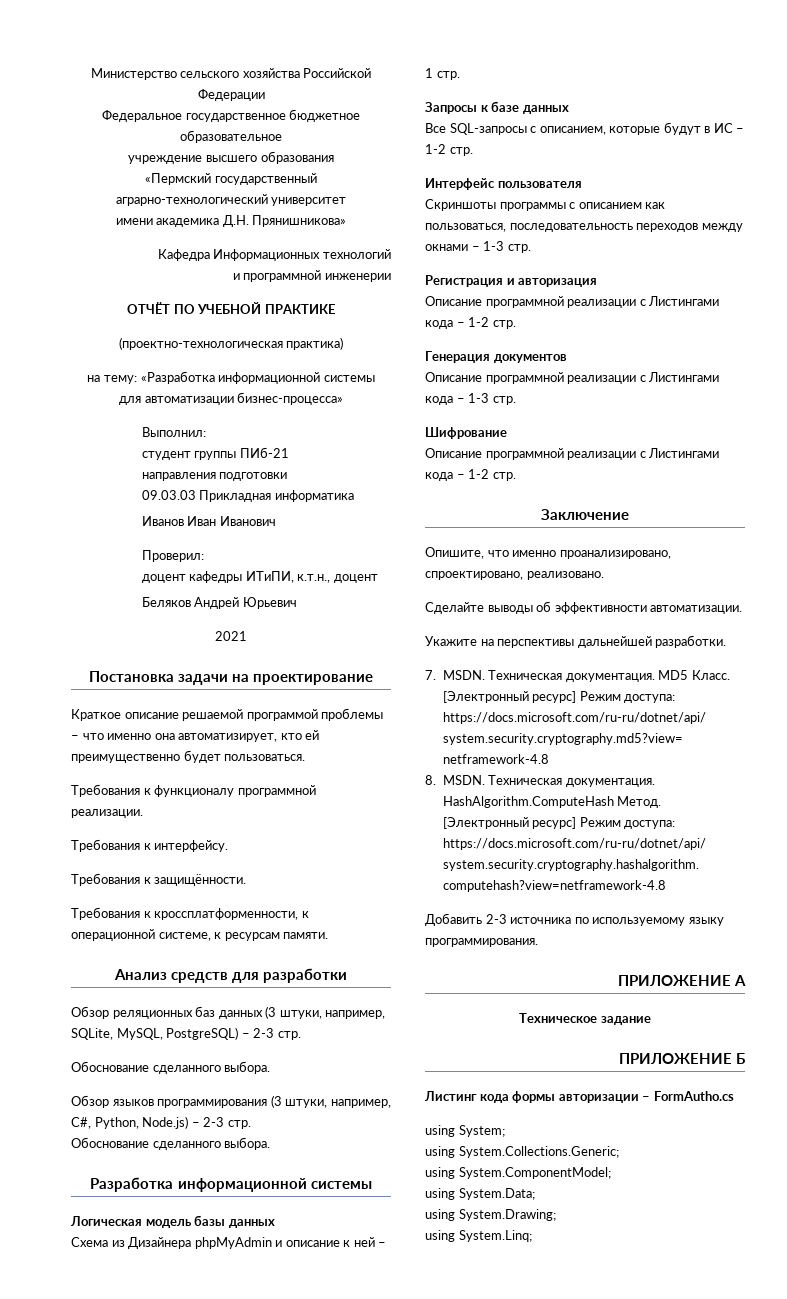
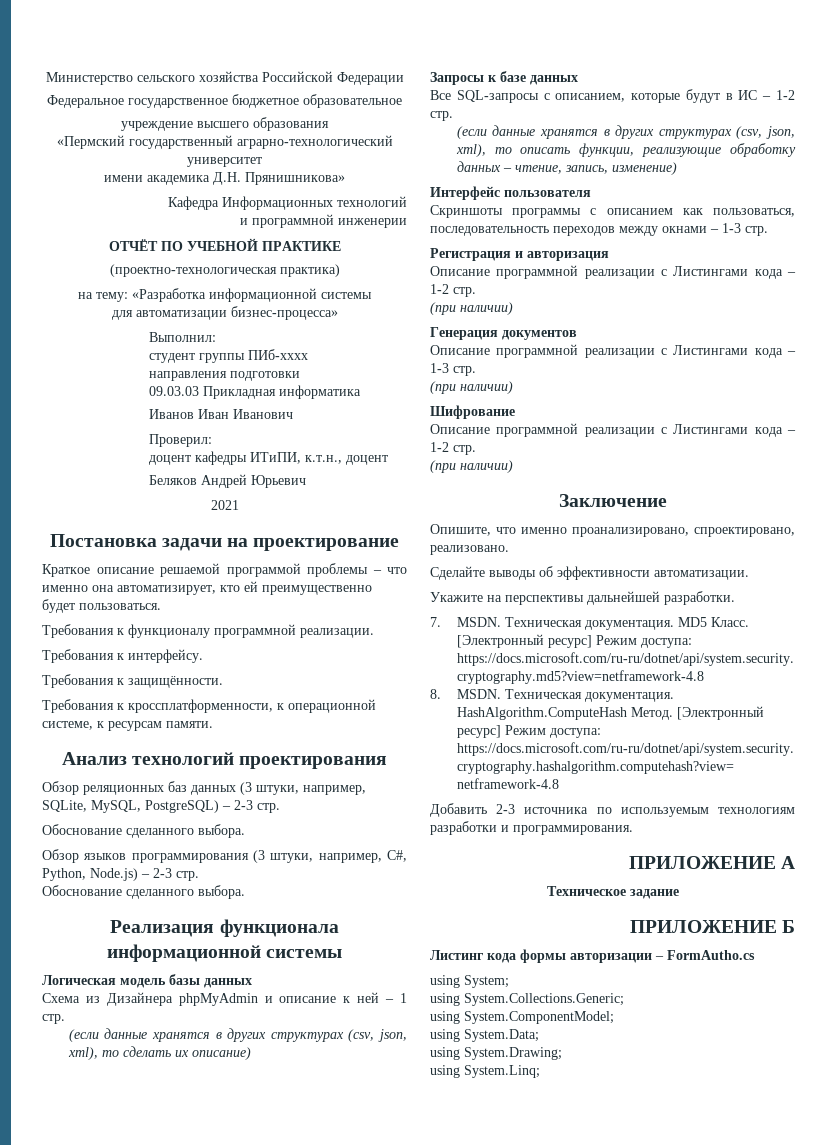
- студент группы ПИб-21
+ студент группы ПИб-xxxx
- Анализ средств для разработки
+ Анализ технологий проектирования
- Разработка информационной системы
+ Реализация функционала информационной системы
+ (если данные хранятся в других структурах (csv, json, xml), то сделать их описание)
+ (если данные хранятся в других структурах (csv, json, xml), то описать функции, реализующие обработку данных – чтение, запись, изменение)
  Регистрация и авторизация
  Описание программной реализации с Листингами кода – 1-2 стр.
+ (при наличии)
  Описание программной реализации с Листингами кода – 1-3 стр.
+ (при наличии)
  Шифрование
  Описание программной реализации с Листингами кода – 1-2 стр.
+ (при наличии)
- Добавить 2-3 источника по используемому языку программирования.
+ Добавить 2-3 источника по используемым технологиям разработки и программирования.

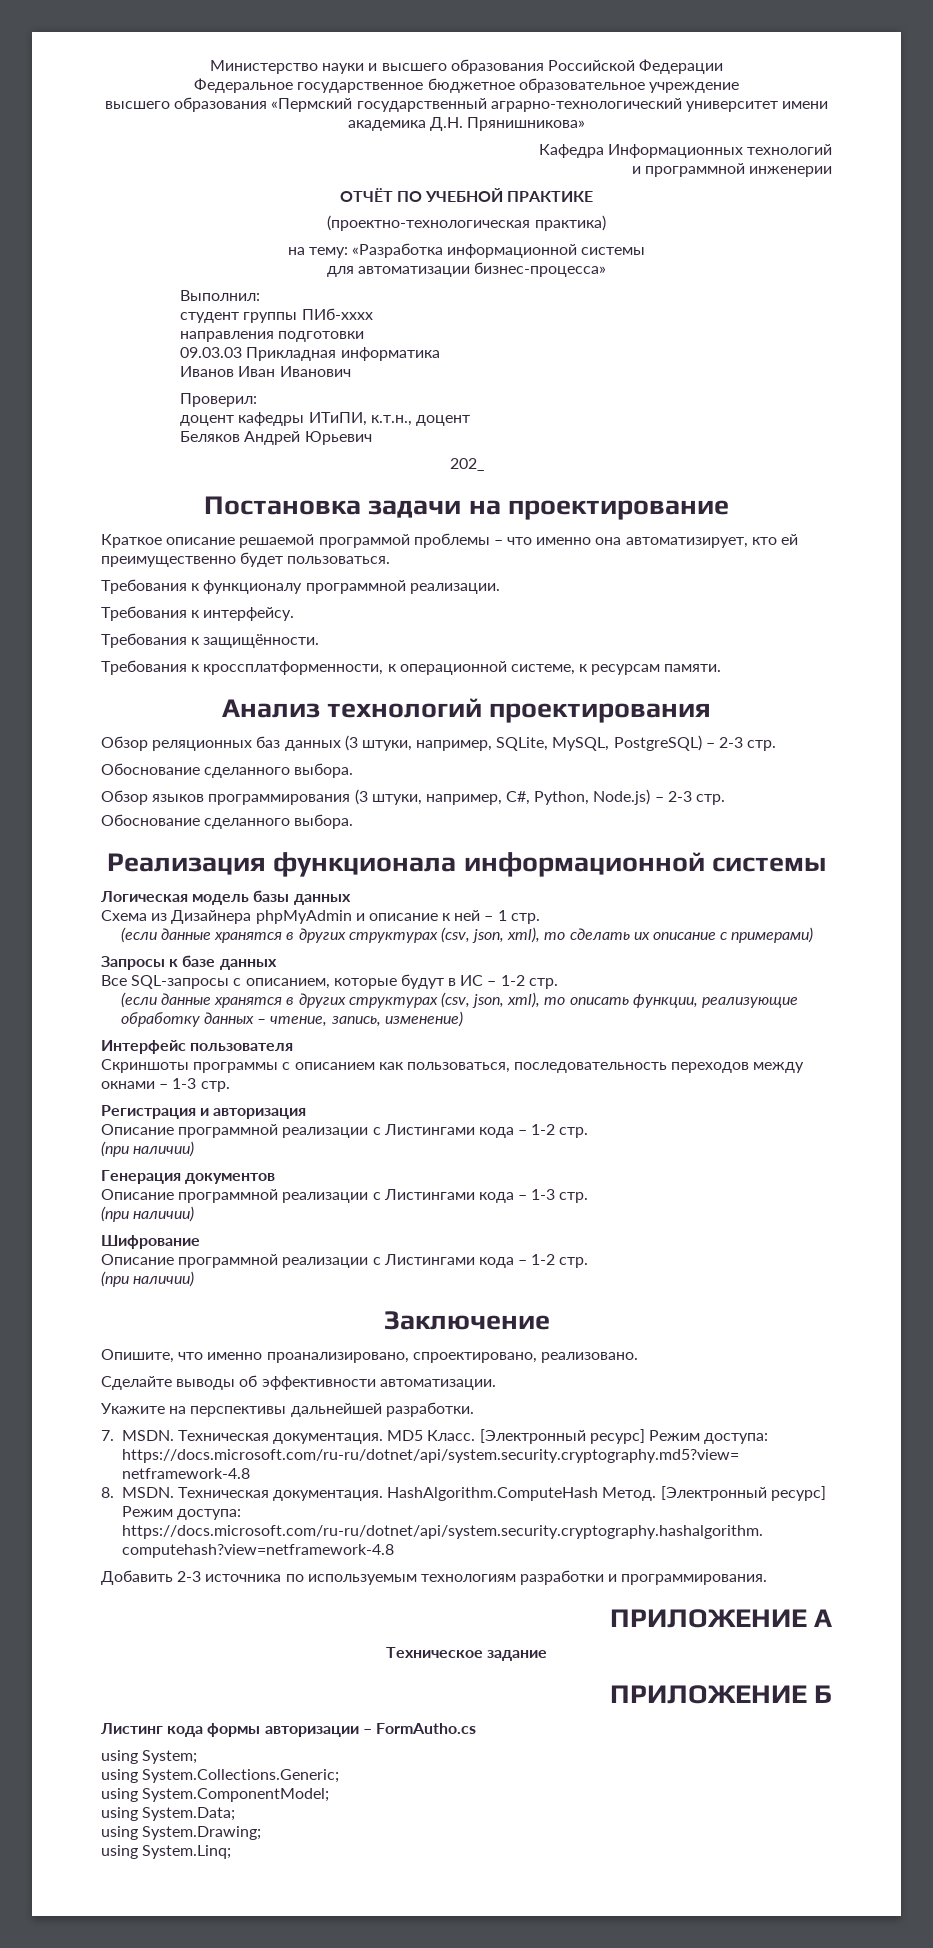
- Министерство сельского хозяйства Российской Федерации
+ Министерство науки и высшего образования Российской Федерации
- Федеральное государственное бюджетное образовательное
- учреждение высшего образования
- «Пермский государственный аграрно-технологический университет
- имени академика Д.Н. Прянишникова»
+ Федеральное государственное бюджетное образовательное учреждение
+ высшего образования «Пермский государственный аграрно-технологический университет имени академика Д.Н. Прянишникова»
- 2021
+ 202_
- (если данные хранятся в других структурах (csv, json, xml), то сделать их описание)
+ (если данные хранятся в других структурах (csv, json, xml), то сделать их описание с примерами)

